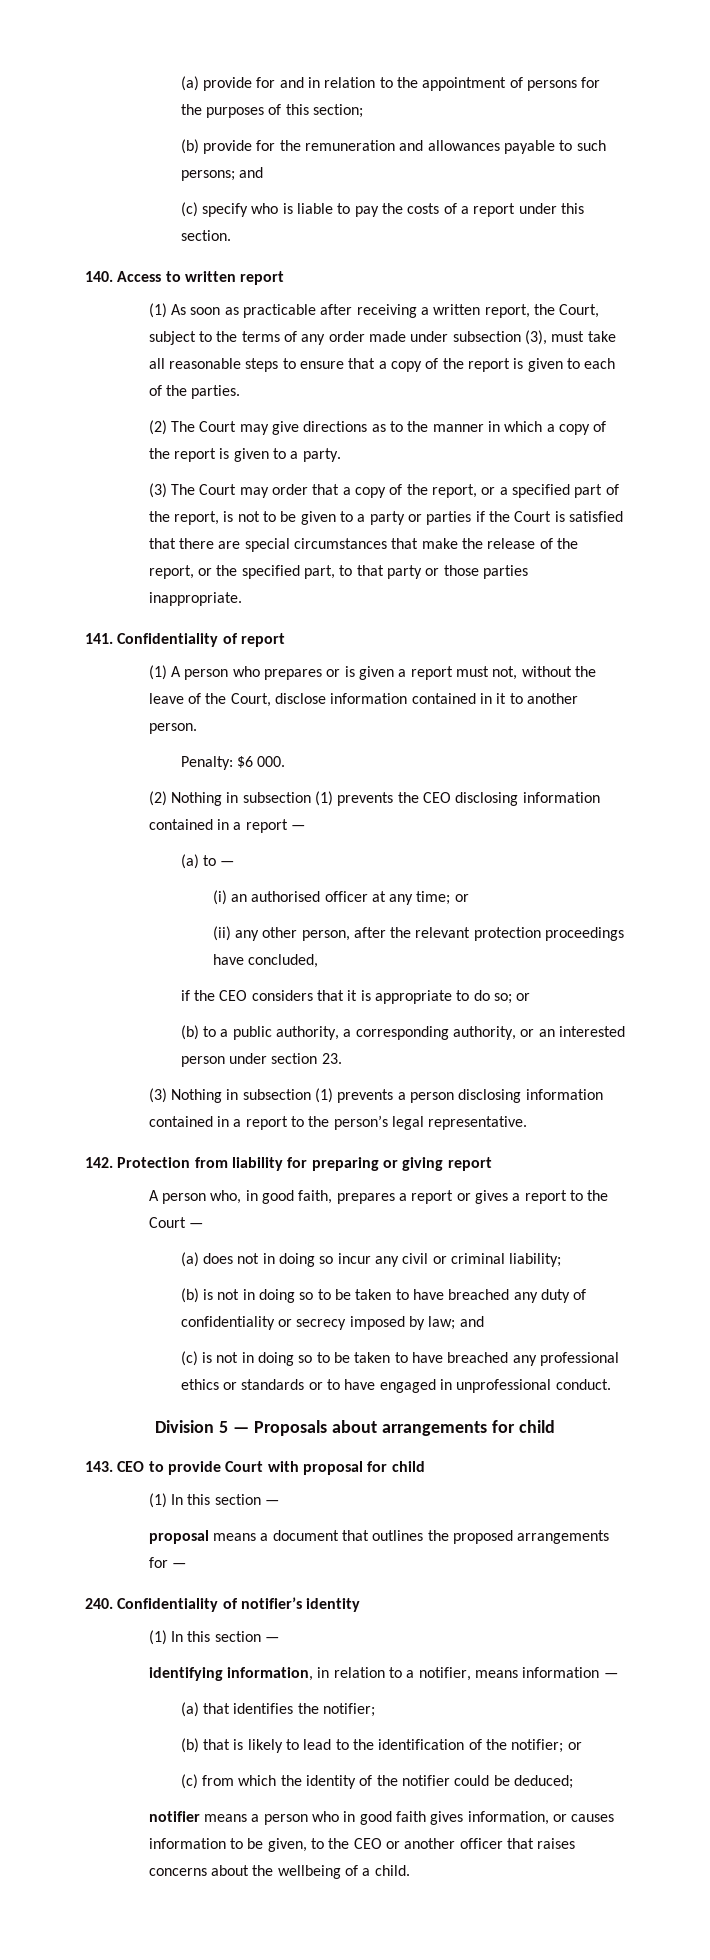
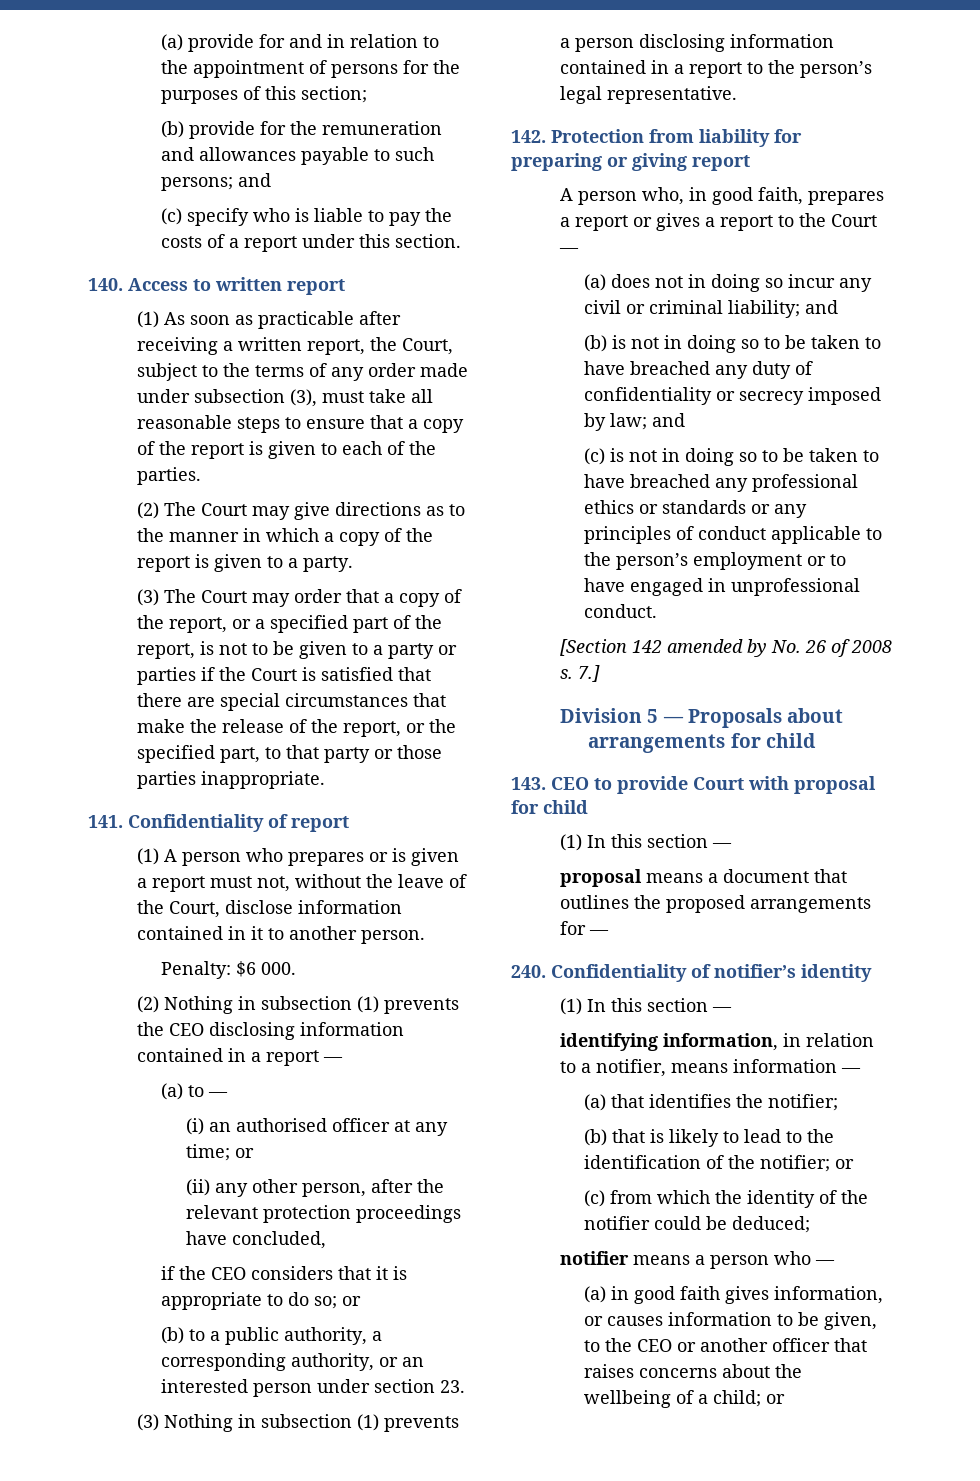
- (a) does not in doing so incur any civil or criminal liability;
+ (a) does not in doing so incur any civil or criminal liability; and
- (c) is not in doing so to be taken to have breached any professional ethics or standards or to have engaged in unprofessional conduct.
+ (c) is not in doing so to be taken to have breached any professional ethics or standards or any principles of conduct applicable to the person’s employment or to have engaged in unprofessional conduct.
+ [Section 142 amended by No. 26 of 2008 s. 7.]
- notifier means a person who in good faith gives information, or causes information to be given, to the CEO or another officer that raises concerns about the wellbeing of a child.
+ notifier means a person who —
+ (a) in good faith gives information, or causes information to be given, to the CEO or another officer that raises concerns about the wellbeing of a child; or

